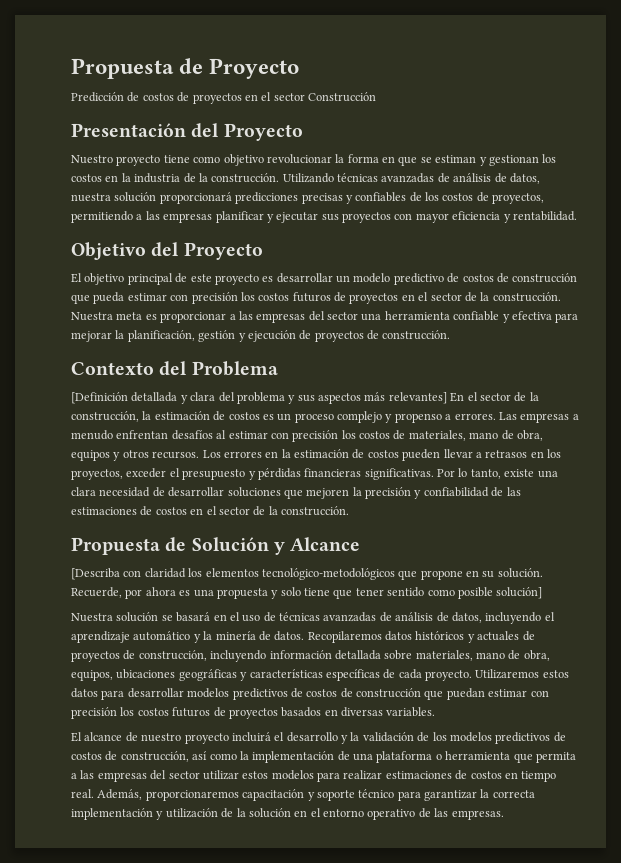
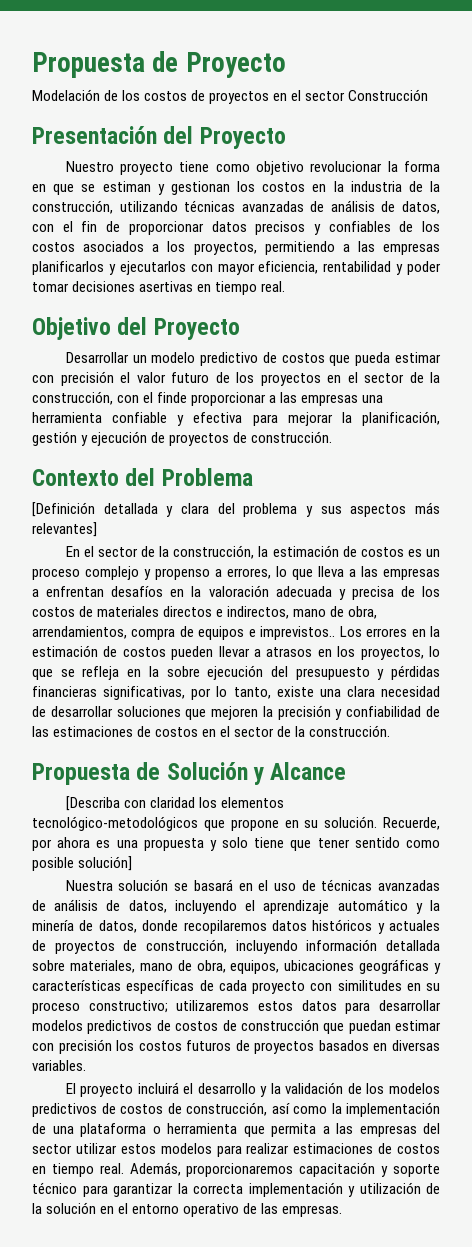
- Predicción de costos de proyectos en el sector Construcción
+ Modelación de los costos de proyectos en el sector Construcción
- Nuestro proyecto tiene como objetivo revolucionar la forma en que se estiman y gestionan los costos en la industria de la construcción. Utilizando técnicas avanzadas de análisis de datos, nuestra solución proporcionará predicciones precisas y confiables de los costos de proyectos, permitiendo a las empresas planificar y ejecutar sus proyectos con mayor eficiencia y rentabilidad.
+ Nuestro proyecto tiene como objetivo revolucionar la forma en que se estiman y gestionan los costos en la industria de la construcción, utilizando técnicas avanzadas de análisis de datos, con el fin de proporcionar datos precisos y confiables de los costos asociados a los proyectos, permitiendo a las empresas planificarlos y ejecutarlos con mayor eficiencia, rentabilidad y poder tomar decisiones asertivas en tiempo real.
  Objetivo del Proyecto
- El objetivo principal de este proyecto es desarrollar un modelo predictivo de costos de construcción que pueda estimar con precisión los costos futuros de proyectos en el sector de la construcción. Nuestra meta es proporcionar a las empresas del sector una herramienta confiable y efectiva para mejorar la planificación, gestión y ejecución de proyectos de construcción.
+ Desarrollar un modelo predictivo de costos que pueda estimar con precisión el valor futuro de los proyectos en el sector de la construcción, con el finde proporcionar a las empresas una herramienta confiable y efectiva para mejorar la planificación, gestión y ejecución de proyectos de construcción.
- [Definición detallada y clara del problema y sus aspectos más relevantes] En el sector de la construcción, la estimación de costos es un proceso complejo y propenso a errores. Las empresas a menudo enfrentan desafíos al estimar con precisión los costos de materiales, mano de obra, equipos y otros recursos.
+ [Definición detallada y clara del problema y sus aspectos más relevantes]
+ En el sector de la construcción, la estimación de costos es un proceso complejo y propenso a errores, lo que lleva a las empresas a enfrentan desafíos en la valoración adecuada y precisa de los costos de materiales directos e indirectos, mano de obra, arrendamientos, compra de equipos e imprevistos..
- Los errores en la estimación de costos pueden llevar a retrasos en los proyectos, exceder el presupuesto y pérdidas financieras significativas. Por lo tanto, existe una clara necesidad de desarrollar soluciones que mejoren la precisión y confiabilidad de las estimaciones de costos en el sector de la construcción.
+ Los errores en la estimación de costos pueden llevar a atrasos en los proyectos, lo que se refleja en la sobre ejecución del presupuesto y pérdidas financieras significativas, por lo tanto, existe una clara necesidad de desarrollar soluciones que mejoren la precisión y confiabilidad de las estimaciones de costos en el sector de la construcción.
- Nuestra solución se basará en el uso de técnicas avanzadas de análisis de datos, incluyendo el aprendizaje automático y la minería de datos. Recopilaremos datos históricos y actuales de proyectos de construcción, incluyendo información detallada sobre materiales, mano de obra, equipos, ubicaciones geográficas y características específicas de cada proyecto. Utilizaremos estos datos para desarrollar modelos predictivos de costos de construcción que puedan estimar con precisión los costos futuros de proyectos basados en diversas variables.
+ Nuestra solución se basará en el uso de técnicas avanzadas de análisis de datos, incluyendo el aprendizaje automático y la minería de datos, donde recopilaremos datos históricos y actuales de proyectos de construcción, incluyendo información detallada sobre materiales, mano de obra, equipos, ubicaciones geográficas y características específicas de cada proyecto con similitudes en su proceso constructivo; utilizaremos estos datos para desarrollar modelos predictivos de costos de construcción que puedan estimar con precisión los costos futuros de proyectos basados en diversas variables.
- El alcance de nuestro proyecto incluirá el desarrollo y la validación de los modelos predictivos de costos de construcción, así como la implementación de una plataforma o herramienta que permita a las empresas del sector utilizar estos modelos para realizar estimaciones de costos en tiempo real.
+ El proyecto incluirá el desarrollo y la validación de los modelos predictivos de costos de construcción, así como la implementación de una plataforma o herramienta que permita a las empresas del sector utilizar estos modelos para realizar estimaciones de costos en tiempo real.

